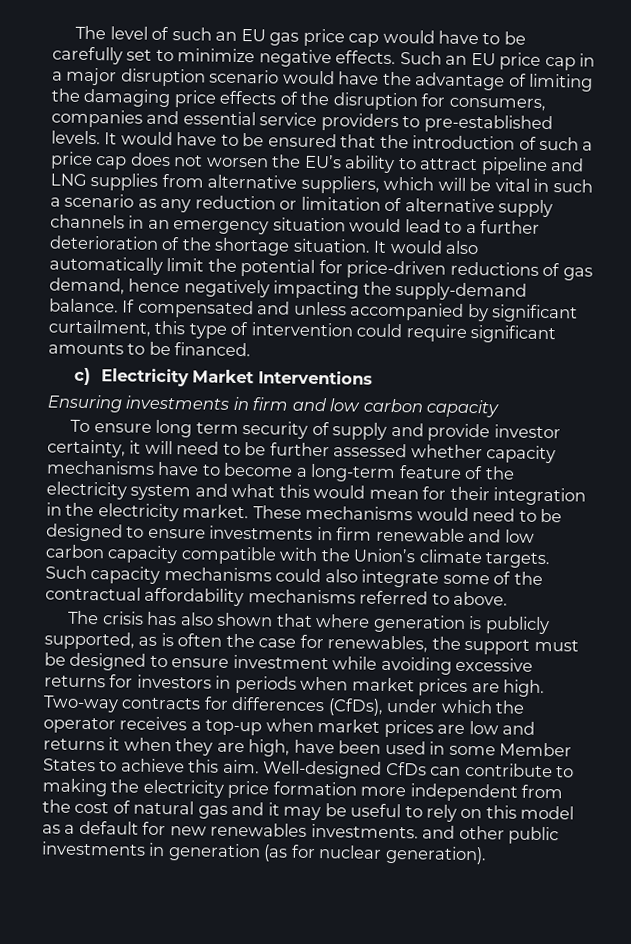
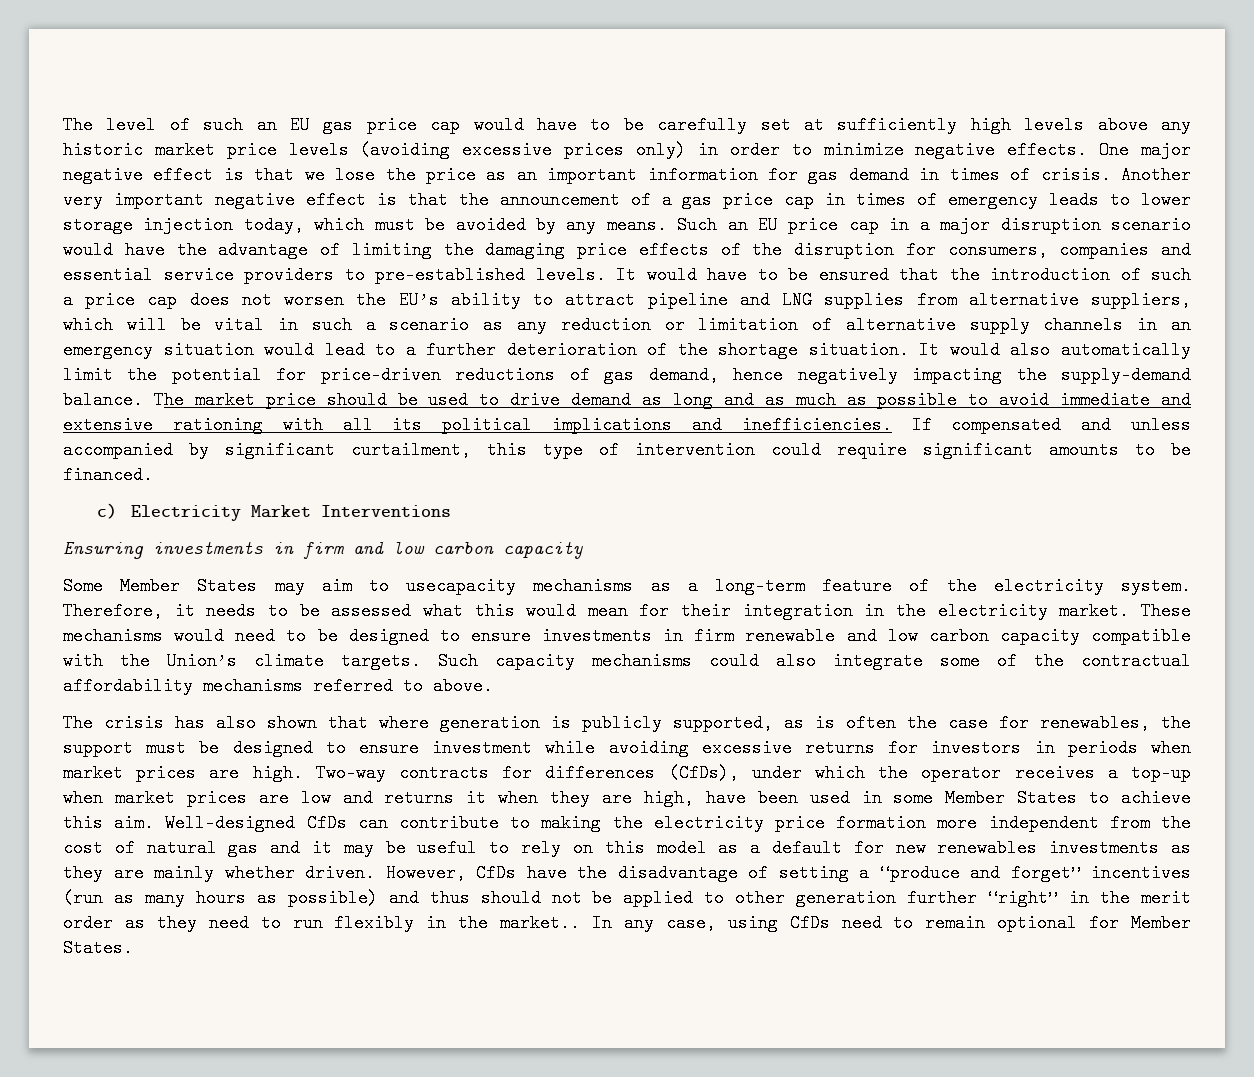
- The level of such an EU gas price cap would have to be carefully set to minimize negative effects.
+ The level of such an EU gas price cap would have to be carefully set at sufficiently high levels above any historic market price levels (avoiding excessive prices only) in order to minimize negative effects. One major negative effect is that we lose the price as an important information for gas demand in times of crisis. Another very important negative effect is that the announcement of a gas price cap in times of emergency leads to lower storage injection today, which must be avoided by any means.
+ The market price should be used to drive demand as long and as much as possible to avoid immediate and extensive rationing with all its political implications and inefficiencies.
- To ensure long term security of supply and provide investor certainty, it will need to be further assessed whether capacity mechanisms have to become a long-term feature of the electricity system and what this would mean for their integration in the electricity market.
+ Some Member States may aim to usecapacity mechanisms as a long-term feature of the electricity system. Therefore, it needs to be assessed what this would mean for their integration in the electricity market.
- Well-designed CfDs can contribute to making the electricity price formation more independent from the cost of natural gas and it may be useful to rely on this model as a default for new renewables investments. and other public investments in generation (as for nuclear generation).
+ Well-designed CfDs can contribute to making the electricity price formation more independent from the cost of natural gas and it may be useful to rely on this model as a default for new renewables investments as they are mainly whether driven. However, CfDs have the disadvantage of setting a “produce and forget” incentives (run as many hours as possible) and thus should not be applied to other generation further “right” in the merit order as they need to run flexibly in the market.. In any case, using CfDs need to remain optional for Member States.

